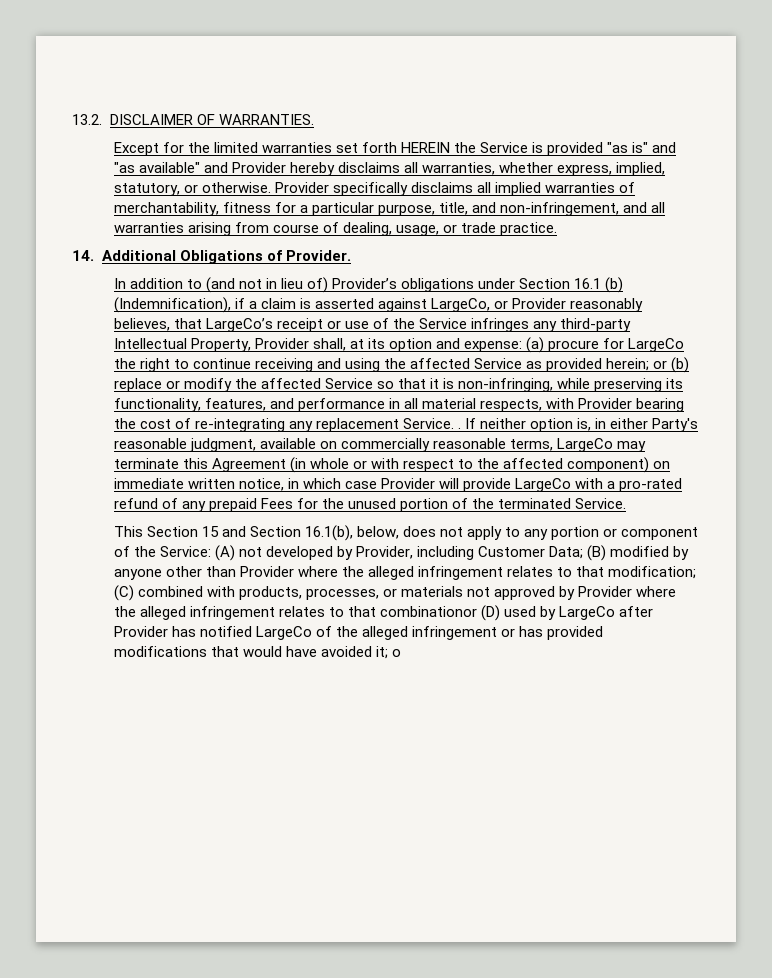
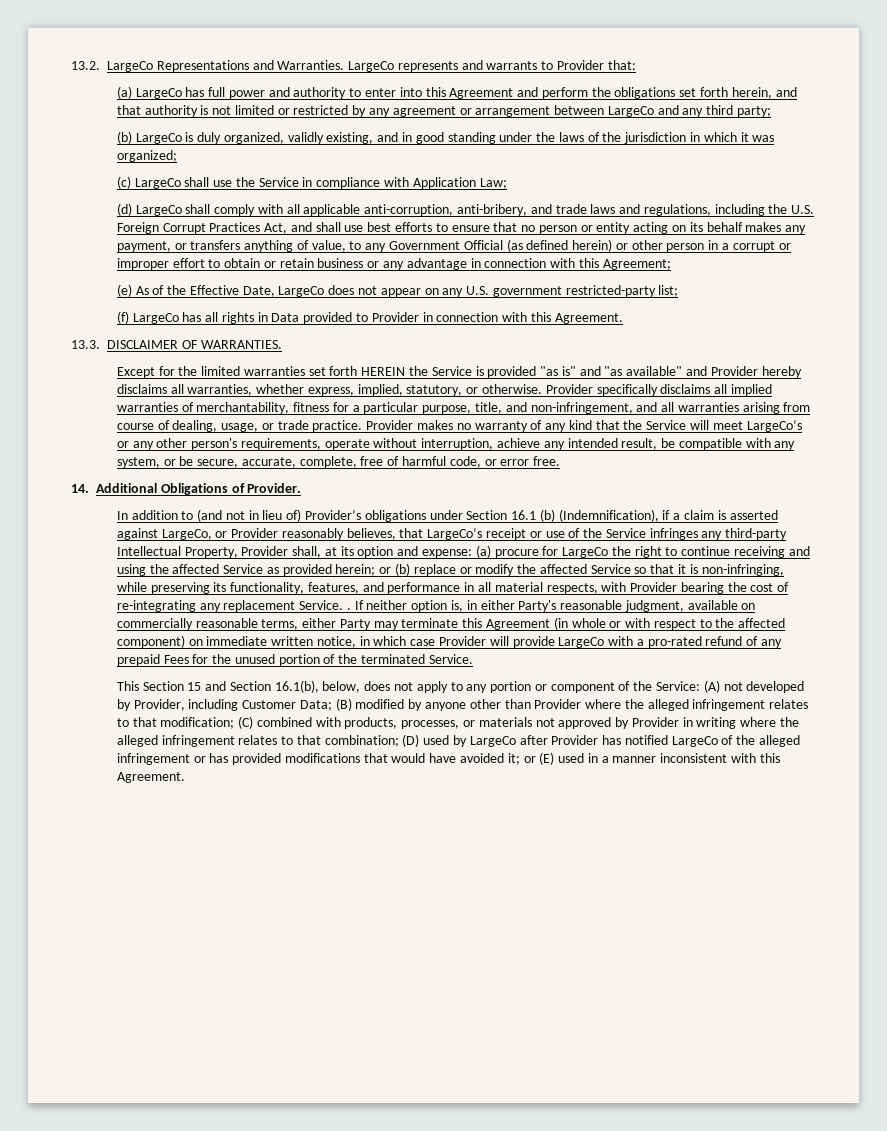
- 13.2. DISCLAIMER OF WARRANTIES.
+ 13.2. LargeCo Representations and Warranties. LargeCo represents and warrants to Provider that:
+ (a) LargeCo has full power and authority to enter into this Agreement and perform the obligations set forth herein, and that authority is not limited or restricted by any agreement or arrangement between LargeCo and any third party;
+ (b) LargeCo is duly organized, validly existing, and in good standing under the laws of the jurisdiction in which it was organized;
+ (c) LargeCo shall use the Service in compliance with Application Law;
+ (d) LargeCo shall comply with all applicable anti-corruption, anti-bribery, and trade laws and regulations, including the U.S. Foreign Corrupt Practices Act, and shall use best efforts to ensure that no person or entity acting on its behalf makes any payment, or transfers anything of value, to any Government Official (as defined herein) or other person in a corrupt or improper effort to obtain or retain business or any advantage in connection with this Agreement;
+ (e) As of the Effective Date, LargeCo does not appear on any U.S. government restricted-party list;
+ (f) LargeCo has all rights in Data provided to Provider in connection with this Agreement.
+ 13.3. DISCLAIMER OF WARRANTIES.
+ Provider makes no warranty of any kind that the Service will meet LargeCo’s or any other person's requirements, operate without interruption, achieve any intended result, be compatible with any system, or be secure, accurate, complete, free of harmful code, or error free.
- If neither option is, in either Party's reasonable judgment, available on commercially reasonable terms, LargeCo may terminate this Agreement (in whole or with respect to the affected component) on immediate written notice, in which case Provider will provide LargeCo with a pro-rated refund of any prepaid Fees for the unused portion of the terminated Service.
+ If neither option is, in either Party's reasonable judgment, available on commercially reasonable terms, either Party may terminate this Agreement (in whole or with respect to the affected component) on immediate written notice, in which case Provider will provide LargeCo with a pro-rated refund of any prepaid Fees for the unused portion of the terminated Service.
- (C) combined with products, processes, or materials not approved by Provider where the alleged infringement relates to that combinationor (D) used by LargeCo after Provider has notified LargeCo of the alleged infringement or has provided modifications that would have avoided it;
+ (C) combined with products, processes, or materials not approved by Provider in writing where the alleged infringement relates to that combination; (D) used by LargeCo after Provider has notified LargeCo of the alleged infringement or has provided modifications that would have avoided it;
- o
+ or (E) used in a manner inconsistent with this Agreement.

